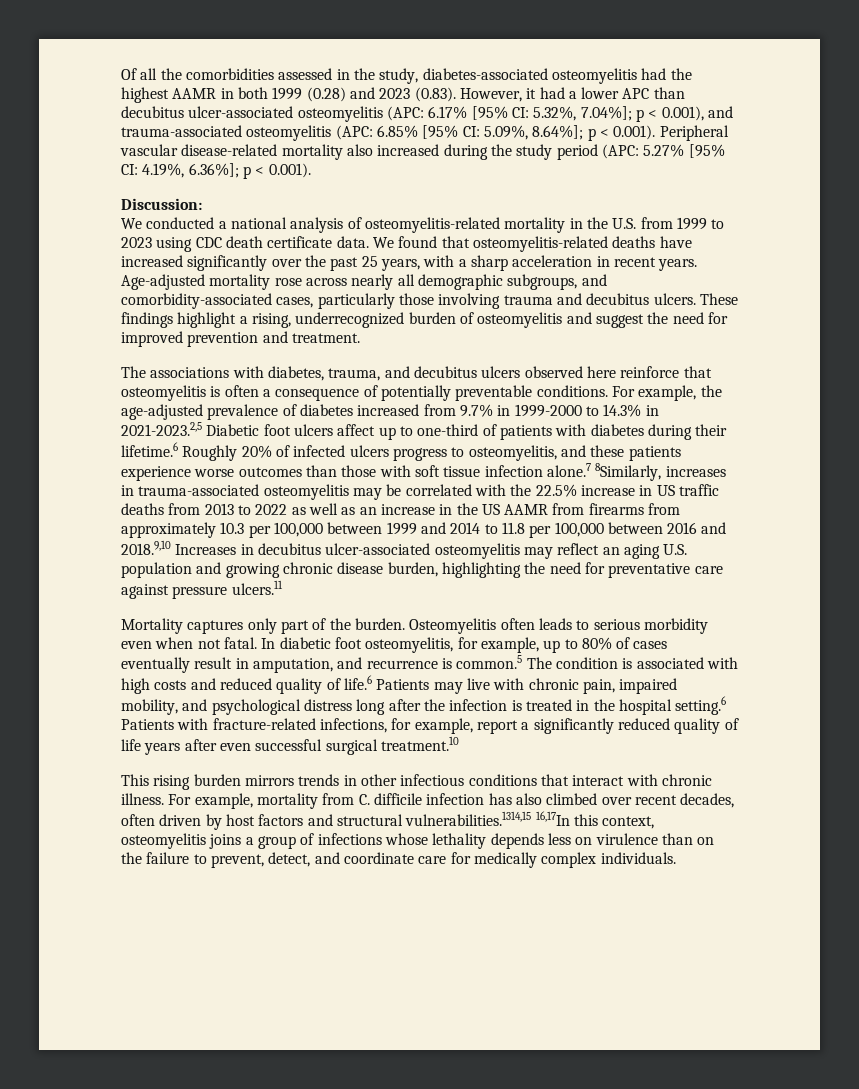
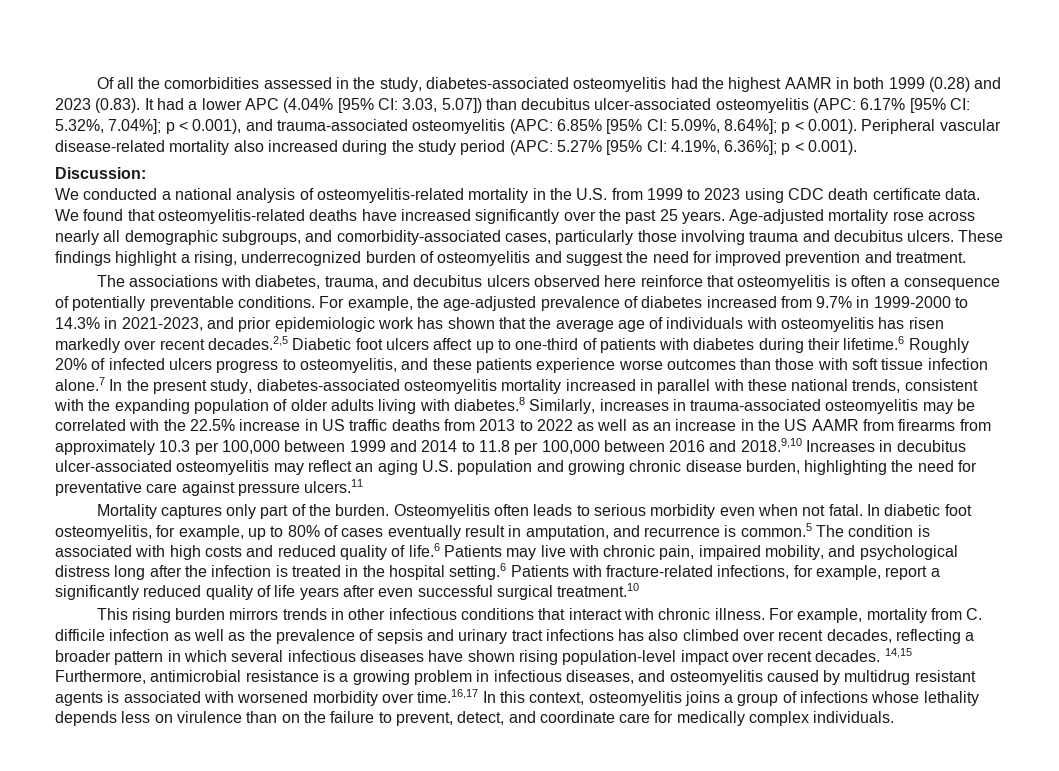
- Of all the comorbidities assessed in the study, diabetes-associated osteomyelitis had the highest AAMR in both 1999 (0.28) and 2023 (0.83). However, it had a lower APC than decubitus ulcer-associated osteomyelitis (APC:
+ Of all the comorbidities assessed in the study, diabetes-associated osteomyelitis had the highest AAMR in both 1999 (0.28) and 2023 (0.83). It had a lower APC (4.04% [95% CI: 3.03, 5.07]) than decubitus ulcer-associated osteomyelitis (APC:
- We found that osteomyelitis-related deaths have increased significantly over the past 25 years, with a sharp acceleration in recent years.
+ We found that osteomyelitis-related deaths have increased significantly over the past 25 years.
- For example, the age-adjusted prevalence of diabetes increased from 9.7% in 1999-2000 to 14.3% in 2021-2023.2,5 Diabetic foot ulcers affect up to one-third of patients with diabetes during their lifetime.6 Roughly 20% of infected ulcers progress to osteomyelitis, and these patients experience worse outcomes than those with soft tissue infection alone.7 8Similarly, increases in trauma-associated osteomyelitis may be correlated with the 22.5% increase in US traffic deaths from 2013 to 2022 as well as an increase in the US AAMR from firearms from approximately 10.3 per 100,000 between 1999 and 2014 to 11.8 per 100,000 between 2016 and 2018.9,10 Increases in decubitus ulcer-associated osteomyelitis may reflect an aging U.S. population and growing chronic disease burden, highlighting the need for preventative care against pressure ulcers.11
+ For example, the age-adjusted prevalence of diabetes increased from 9.7% in 1999-2000 to 14.3% in 2021-2023, and prior epidemiologic work has shown that the average age of individuals with osteomyelitis has risen markedly over recent decades.2,5 Diabetic foot ulcers affect up to one-third of patients with diabetes during their lifetime.6 Roughly 20% of infected ulcers progress to osteomyelitis, and these patients experience worse outcomes than those with soft tissue infection alone.7 In the present study, diabetes-associated osteomyelitis mortality increased in parallel with these national trends, consistent with the expanding population of older adults living with diabetes.8 Similarly, increases in trauma-associated osteomyelitis may be correlated with the 22.5% increase in US traffic deaths from 2013 to 2022 as well as an increase in the US AAMR from firearms from approximately 10.3 per 100,000 between 1999 and 2014 to 11.8 per 100,000 between 2016 and 2018.9,10 Increases in decubitus ulcer-associated osteomyelitis may reflect an aging U.S. population and growing chronic disease burden, highlighting the need for preventative care against pressure ulcers.11
- For example, mortality from C. difficile infection has also climbed over recent decades, often driven by host factors and structural vulnerabilities.1314,15 16,17In this context, osteomyelitis joins a group of infections whose lethality depends less on virulence than on the failure to prevent, detect, and coordinate care for medically complex individuals.
+ For example, mortality from C. difficile infection as well as the prevalence of sepsis and urinary tract infections has also climbed over recent decades, reflecting a broader pattern in which several infectious diseases have shown rising population-level impact over recent decades. 14,15 Furthermore, antimicrobial resistance is a growing problem in infectious diseases, and osteomyelitis caused by multidrug resistant agents is associated with worsened morbidity over time.16,17 In this context, osteomyelitis joins a group of infections whose lethality depends less on virulence than on the failure to prevent, detect, and coordinate care for medically complex individuals.

